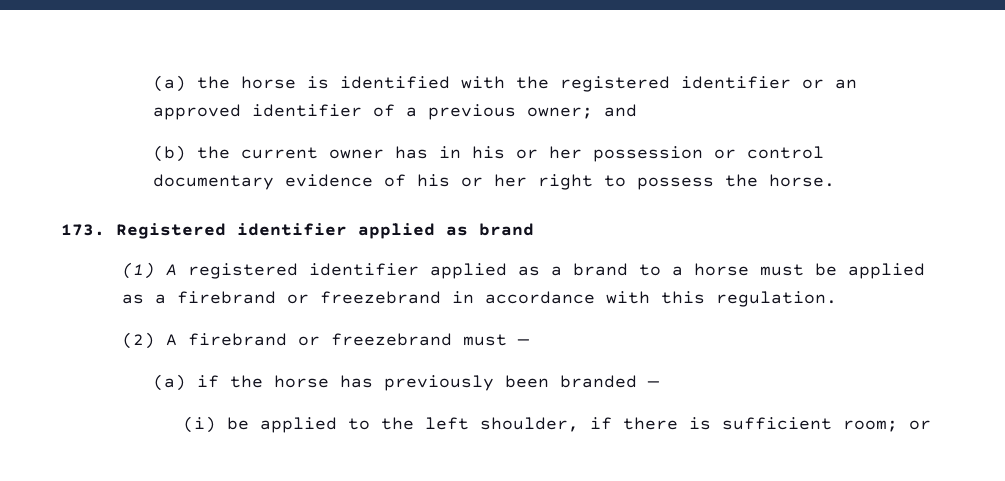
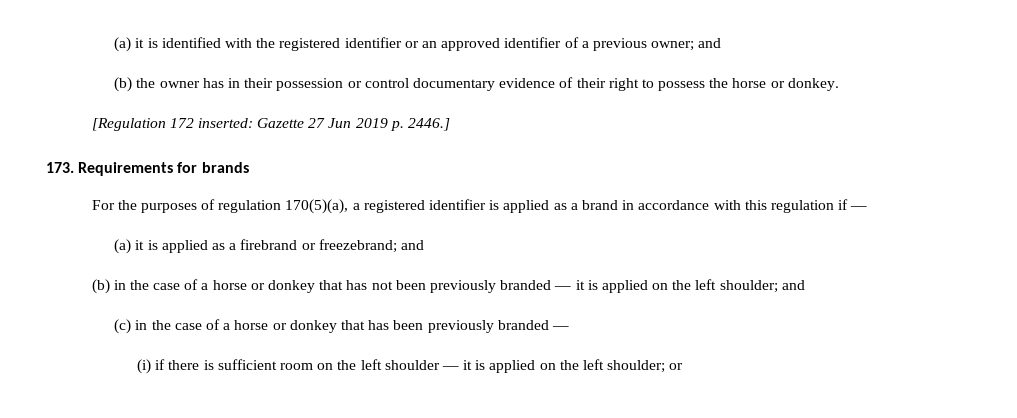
- (a) the horse is identified with the registered identifier or an approved identifier of a previous owner; and
+ (a) it is identified with the registered identifier or an approved identifier of a previous owner; and
- (b) the current owner has in his or her possession or control documentary evidence of his or her right to possess the horse.
- 173. Registered identifier applied as brand
- (1) A registered identifier applied as a brand to a horse must be applied as a firebrand or freezebrand in accordance with this regulation.
- (2) A firebrand or freezebrand must —
- (a) if the horse has previously been branded —
- (i) be applied to the left shoulder, if there is sufficient room; or
+ (b) the owner has in their possession or control documentary evidence of their right to possess the horse or donkey.
+ [Regulation 172 inserted: Gazette 27 Jun 2019 p. 2446.]
+ 173. Requirements for brands
+ For the purposes of regulation 170(5)(a), a registered identifier is applied as a brand in accordance with this regulation if —
+ (a) it is applied as a firebrand or freezebrand; and
+ (b) in the case of a horse or donkey that has not been previously branded — it is applied on the left shoulder; and
+ (c) in the case of a horse or donkey that has been previously branded —
+ (i) if there is sufficient room on the left shoulder — it is applied on the left shoulder; or

